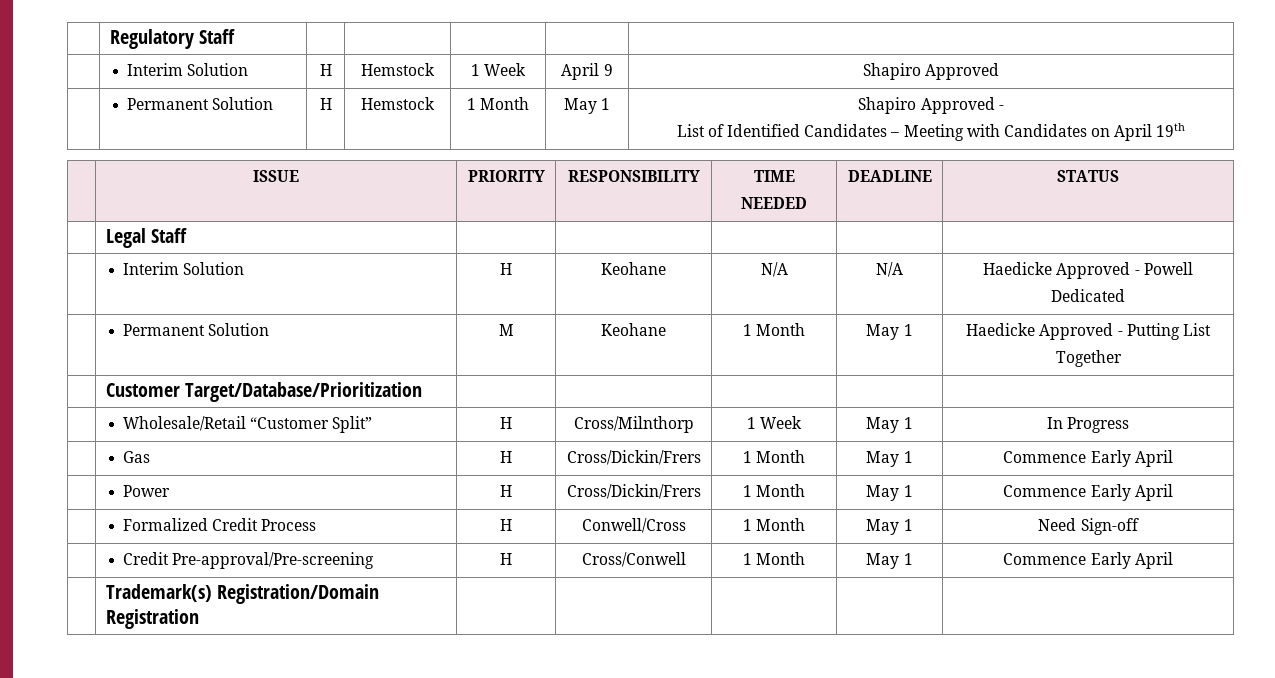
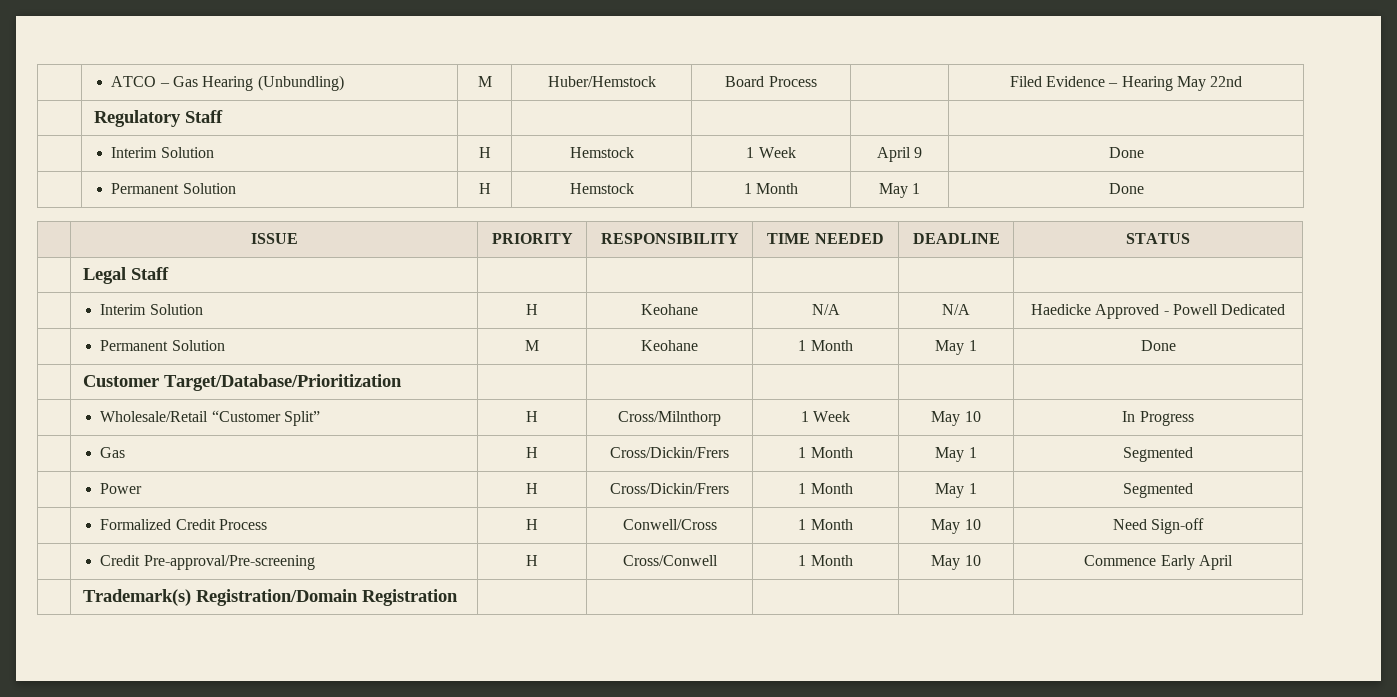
+ | ATCO – Gas Hearing (Unbundling) | M | Huber/Hemstock | Board Process | | Filed Evidence – Hearing May 22nd
- | Interim Solution | H | Hemstock | 1 Week | April 9 | Shapiro Approved
+ | Interim Solution | H | Hemstock | 1 Week | April 9 | Done
- | Permanent Solution | H | Hemstock | 1 Month | May 1 | Shapiro Approved -
- List of Identified Candidates – Meeting with Candidates on April 19th
+ | Permanent Solution | H | Hemstock | 1 Month | May 1 | Done
- | Permanent Solution | M | Keohane | 1 Month | May 1 | Haedicke Approved - Putting List Together
+ | Permanent Solution | M | Keohane | 1 Month | May 1 | Done
- | Wholesale/Retail “Customer Split” | H | Cross/Milnthorp | 1 Week | May 1 | In Progress
+ | Wholesale/Retail “Customer Split” | H | Cross/Milnthorp | 1 Week | May 10 | In Progress
- | Gas | H | Cross/Dickin/Frers | 1 Month | May 1 | Commence Early April
+ | Gas | H | Cross/Dickin/Frers | 1 Month | May 1 | Segmented
- | Power | H | Cross/Dickin/Frers | 1 Month | May 1 | Commence Early April
+ | Power | H | Cross/Dickin/Frers | 1 Month | May 1 | Segmented
- | Formalized Credit Process | H | Conwell/Cross | 1 Month | May 1 | Need Sign-off
+ | Formalized Credit Process | H | Conwell/Cross | 1 Month | May 10 | Need Sign-off
- | Credit Pre-approval/Pre-screening | H | Cross/Conwell | 1 Month | May 1 | Commence Early April
+ | Credit Pre-approval/Pre-screening | H | Cross/Conwell | 1 Month | May 10 | Commence Early April

